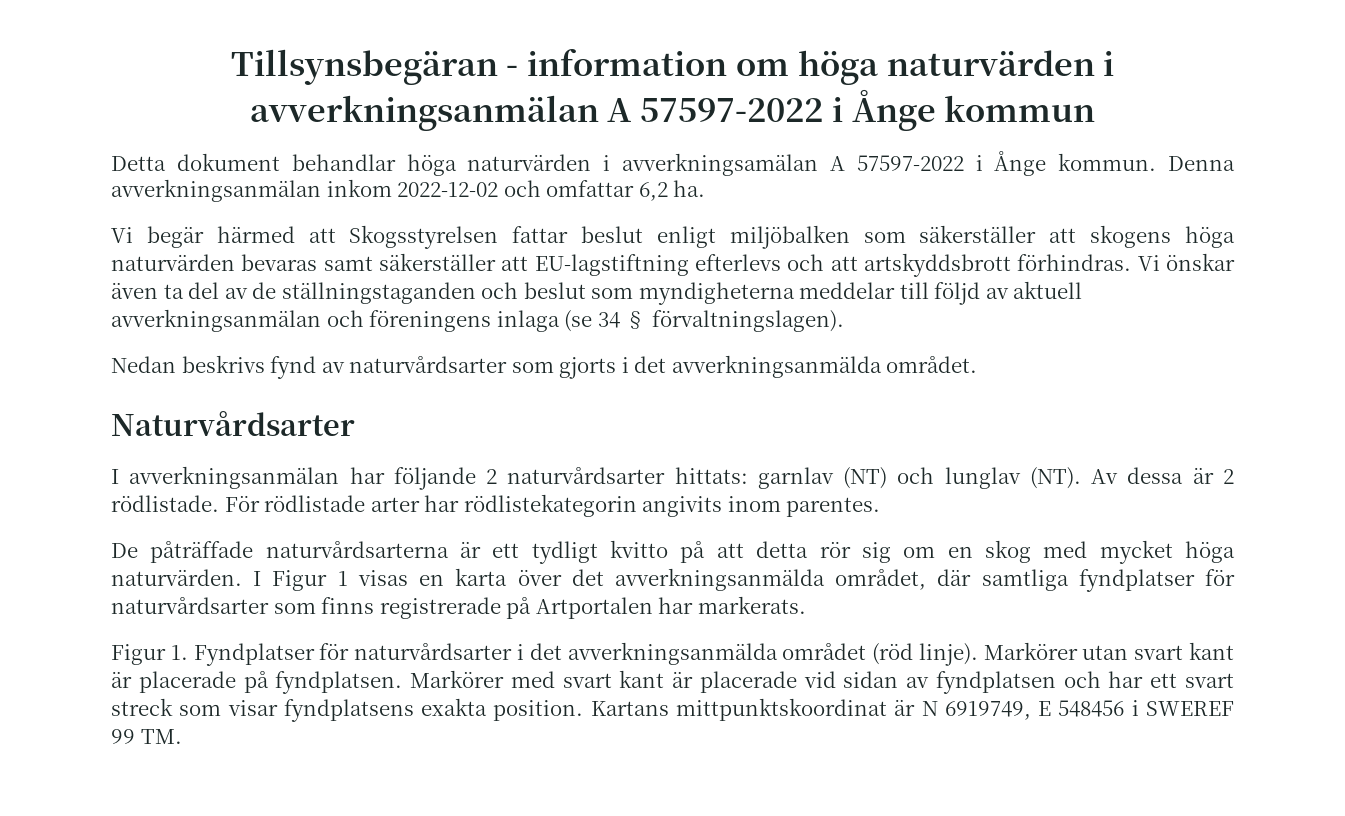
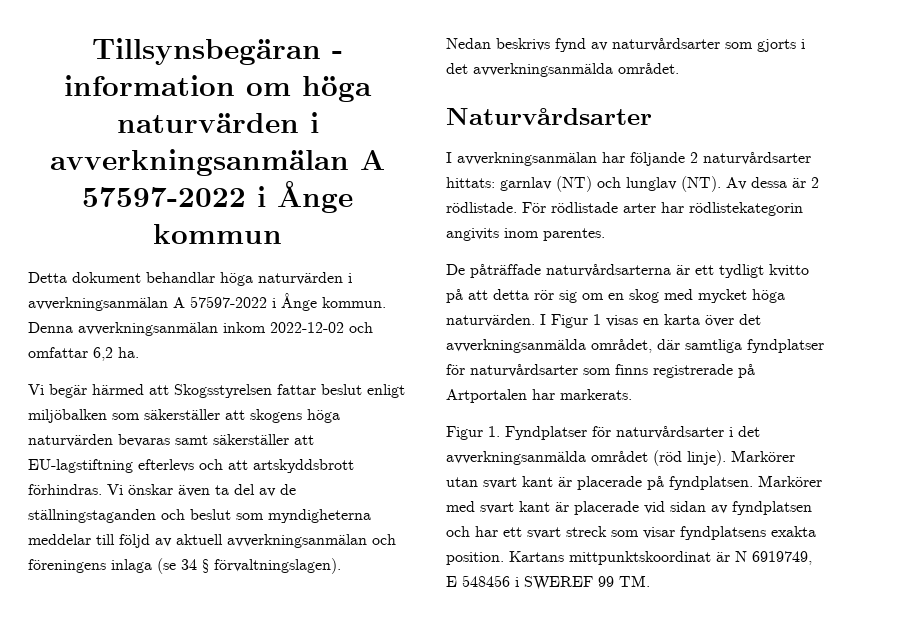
- Detta dokument behandlar höga naturvärden i avverkningsamälan A 57597-2022 i Ånge kommun.
+ Detta dokument behandlar höga naturvärden i avverkningsanmälan A 57597-2022 i Ånge kommun.

